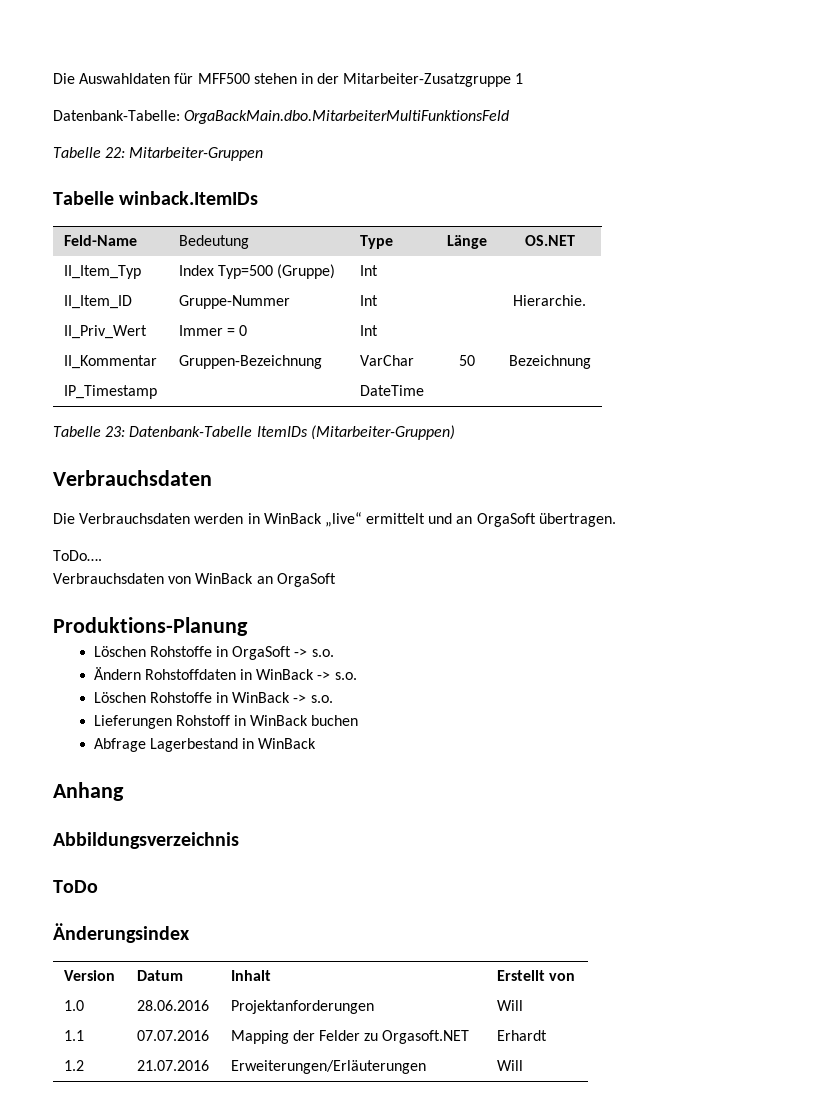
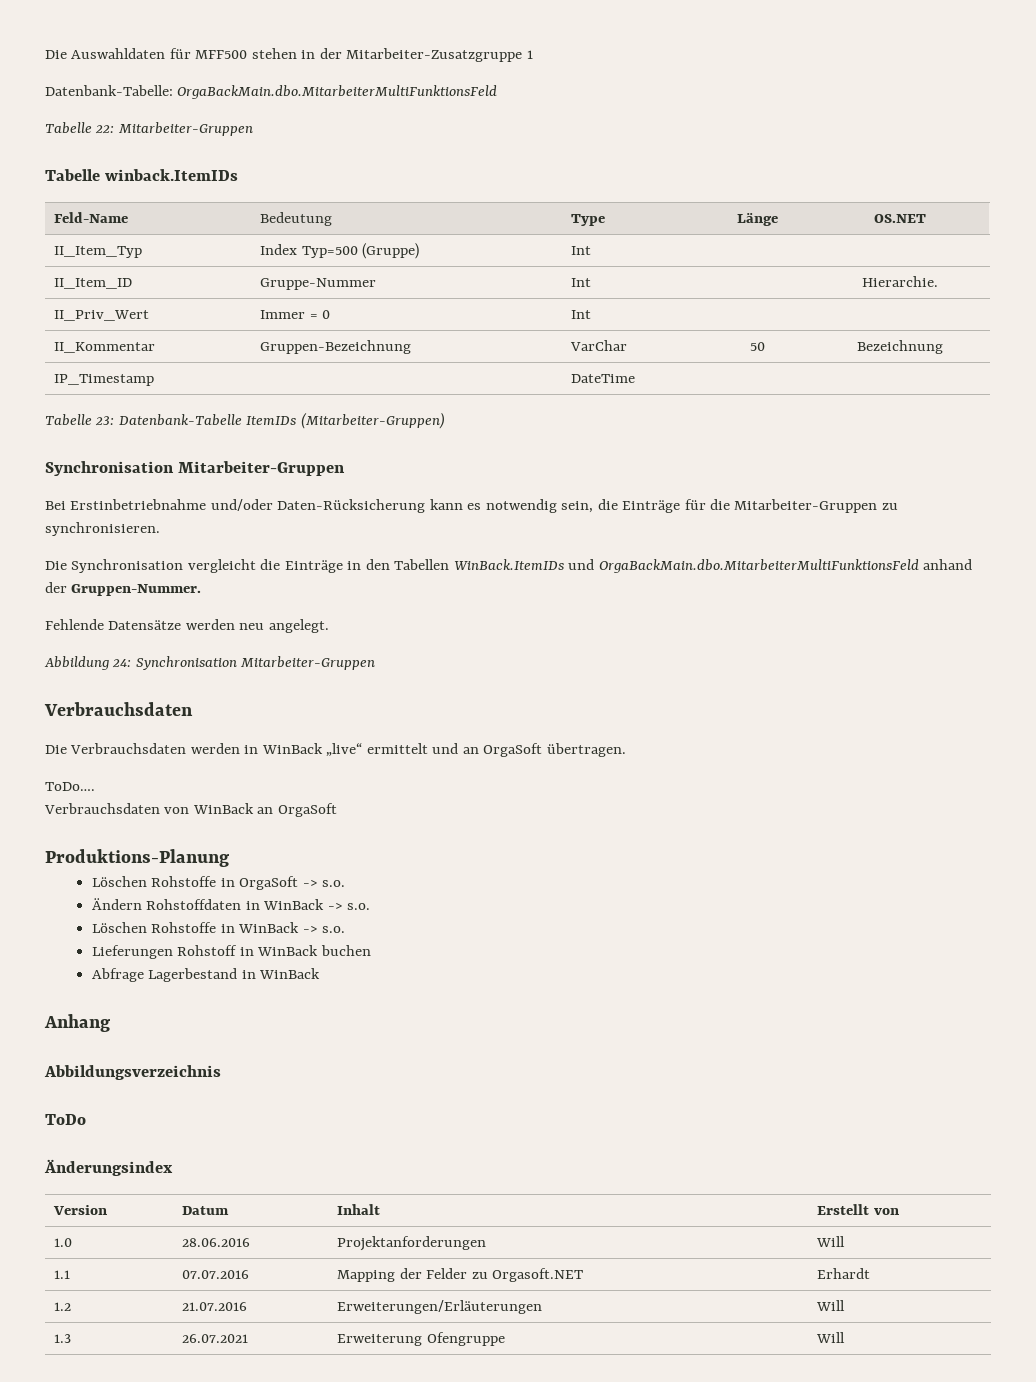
  Tabelle 23: Datenbank-Tabelle ItemIDs (Mitarbeiter-Gruppen)
+ Synchronisation Mitarbeiter-Gruppen
+ Bei Erstinbetriebnahme und/oder Daten-Rücksicherung kann es notwendig sein, die Einträge für die Mitarbeiter-Gruppen zu synchronisieren.
+ Die Synchronisation vergleicht die Einträge in den Tabellen WinBack.ItemIDs und OrgaBackMain.dbo.MitarbeiterMultiFunktionsFeld anhand der Gruppen-Nummer.
+ Fehlende Datensätze werden neu angelegt.
+ Abbildung 24: Synchronisation Mitarbeiter-Gruppen
+ 1.3 | 26.07.2021 | Erweiterung Ofengruppe | Will

